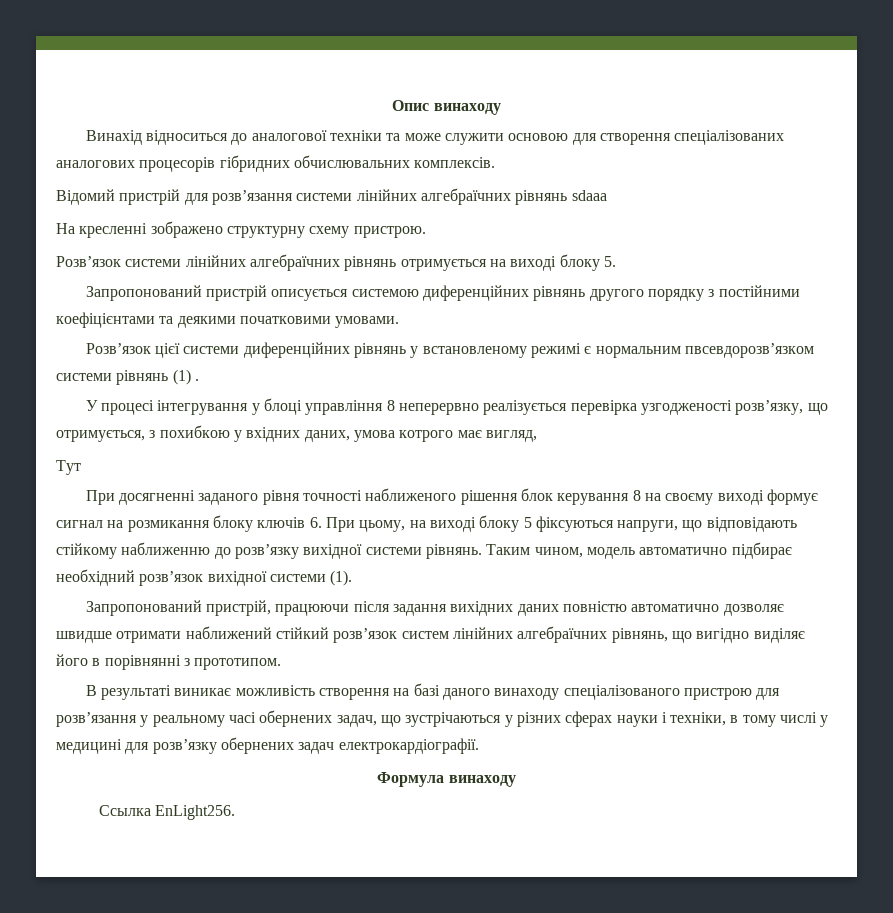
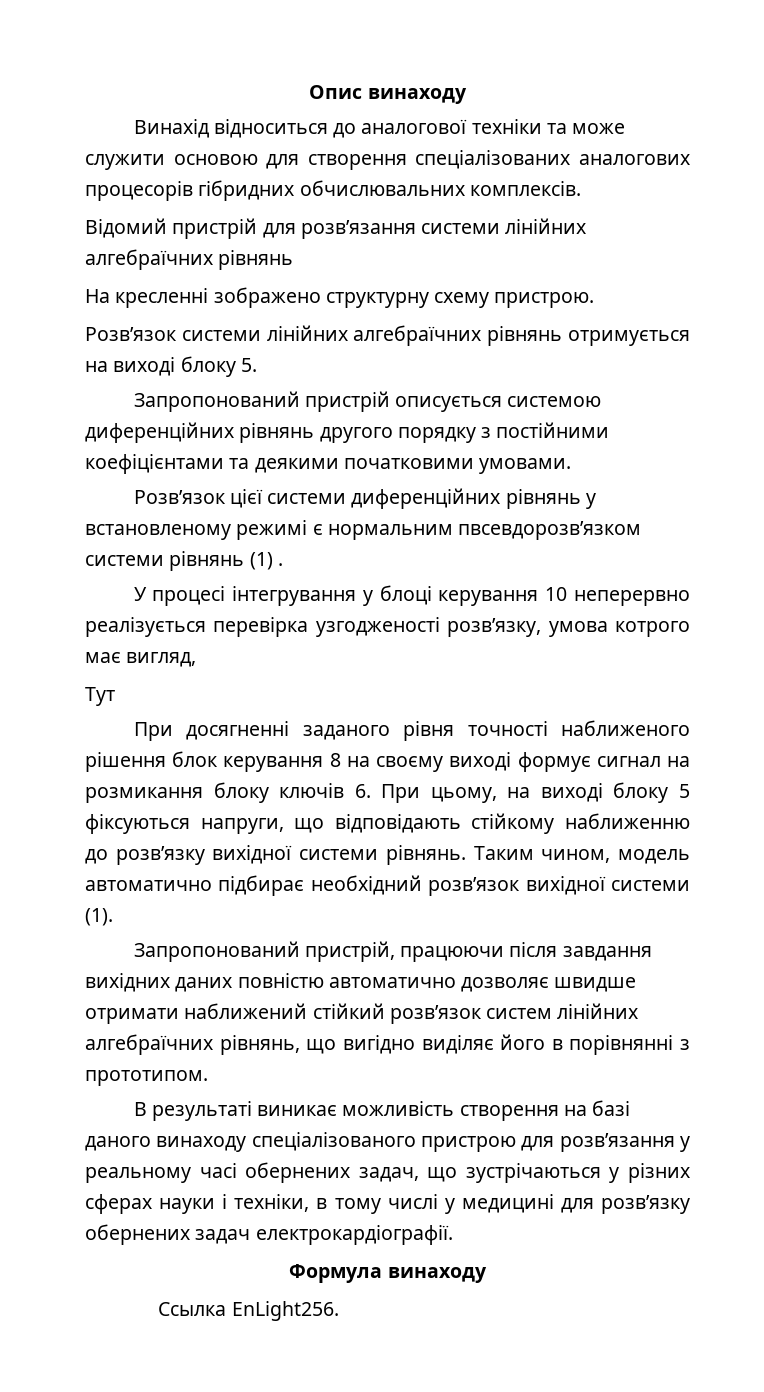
- Відомий пристрій для розв’язання системи лінійних алгебраїчних рівнянь sdaaa
+ Відомий пристрій для розв’язання системи лінійних алгебраїчних рівнянь
- У процесі інтегрування у блоці управління 8 неперервно реалізується перевірка узгодженості розв’язку, що отримується, з похибкою у вхідних даних, умова котрого має вигляд,
+ У процесі інтегрування у блоці керування 10 неперервно реалізується перевірка узгодженості розв’язку, умова котрого має вигляд,
- Запропонований пристрій, працюючи після задання вихідних даних повністю автоматично дозволяє швидше отримати наближений стійкий розв’язок систем лінійних алгебраїчних рівнянь, що вигідно виділяє його в порівнянні з прототипом.
+ Запропонований пристрій, працюючи після завдання вихідних даних повністю автоматично дозволяє швидше отримати наближений стійкий розв’язок систем лінійних алгебраїчних рівнянь, що вигідно виділяє його в порівнянні з прототипом.

